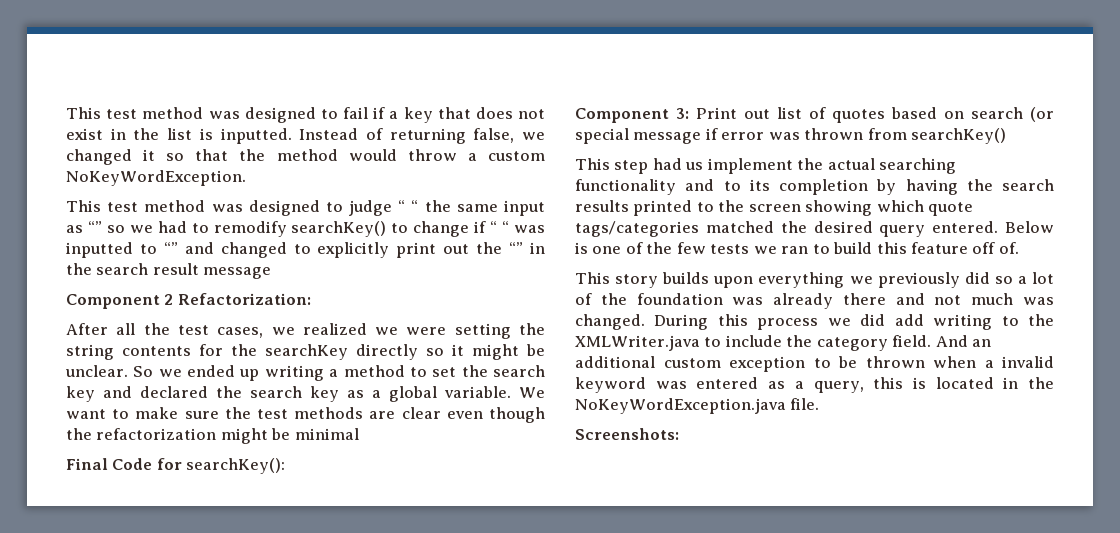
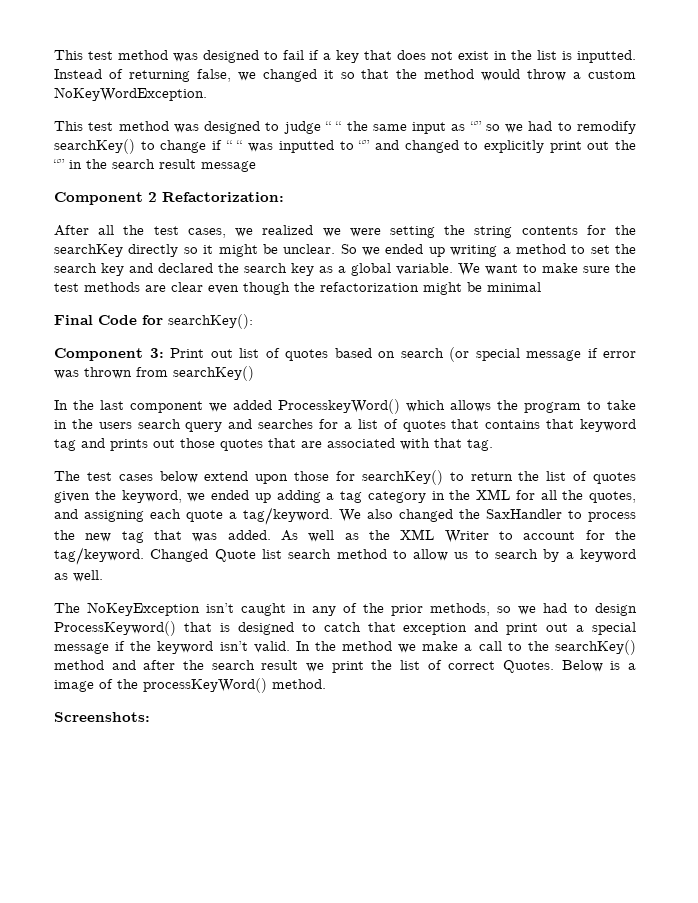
- This step had us implement the actual searching functionality and to its completion by having the search results printed to the screen showing which quote tags/categories matched the desired query entered. Below is one of the few tests we ran to build this feature off of.
- This story builds upon everything we previously did so a lot of the foundation was already there and not much was changed. During this process we did add writing to the XMLWriter.java to include the category field. And an additional custom exception to be thrown when a invalid keyword was entered as a query, this is located in the NoKeyWordException.java file.
+ In the last component we added ProcesskeyWord() which allows the program to take in the users search query and searches for a list of quotes that contains that keyword tag and prints out those quotes that are associated with that tag.
+ The test cases below extend upon those for searchKey() to return the list of quotes given the keyword, we ended up adding a tag category in the XML for all the quotes, and assigning each quote a tag/keyword. We also changed the SaxHandler to process the new tag that was added. As well as the XML Writer to account for the tag/keyword. Changed Quote list search method to allow us to search by a keyword as well.
+ The NoKeyException isn’t caught in any of the prior methods, so we had to design ProcessKeyword() that is designed to catch that exception and print out a special message if the keyword isn’t valid. In the method we make a call to the searchKey() method and after the search result we print the list of correct Quotes. Below is a image of the processKeyWord() method.

